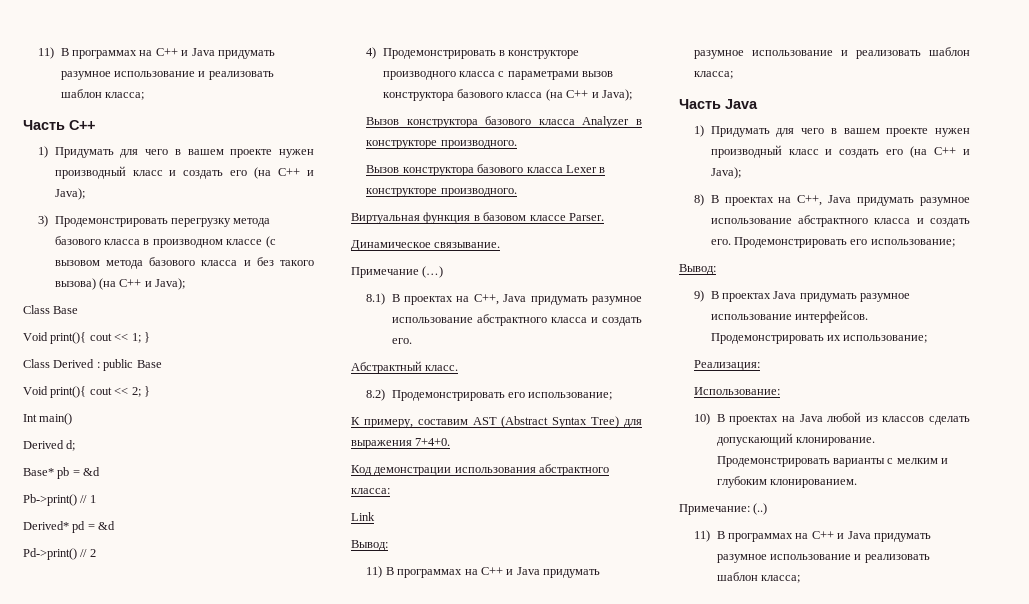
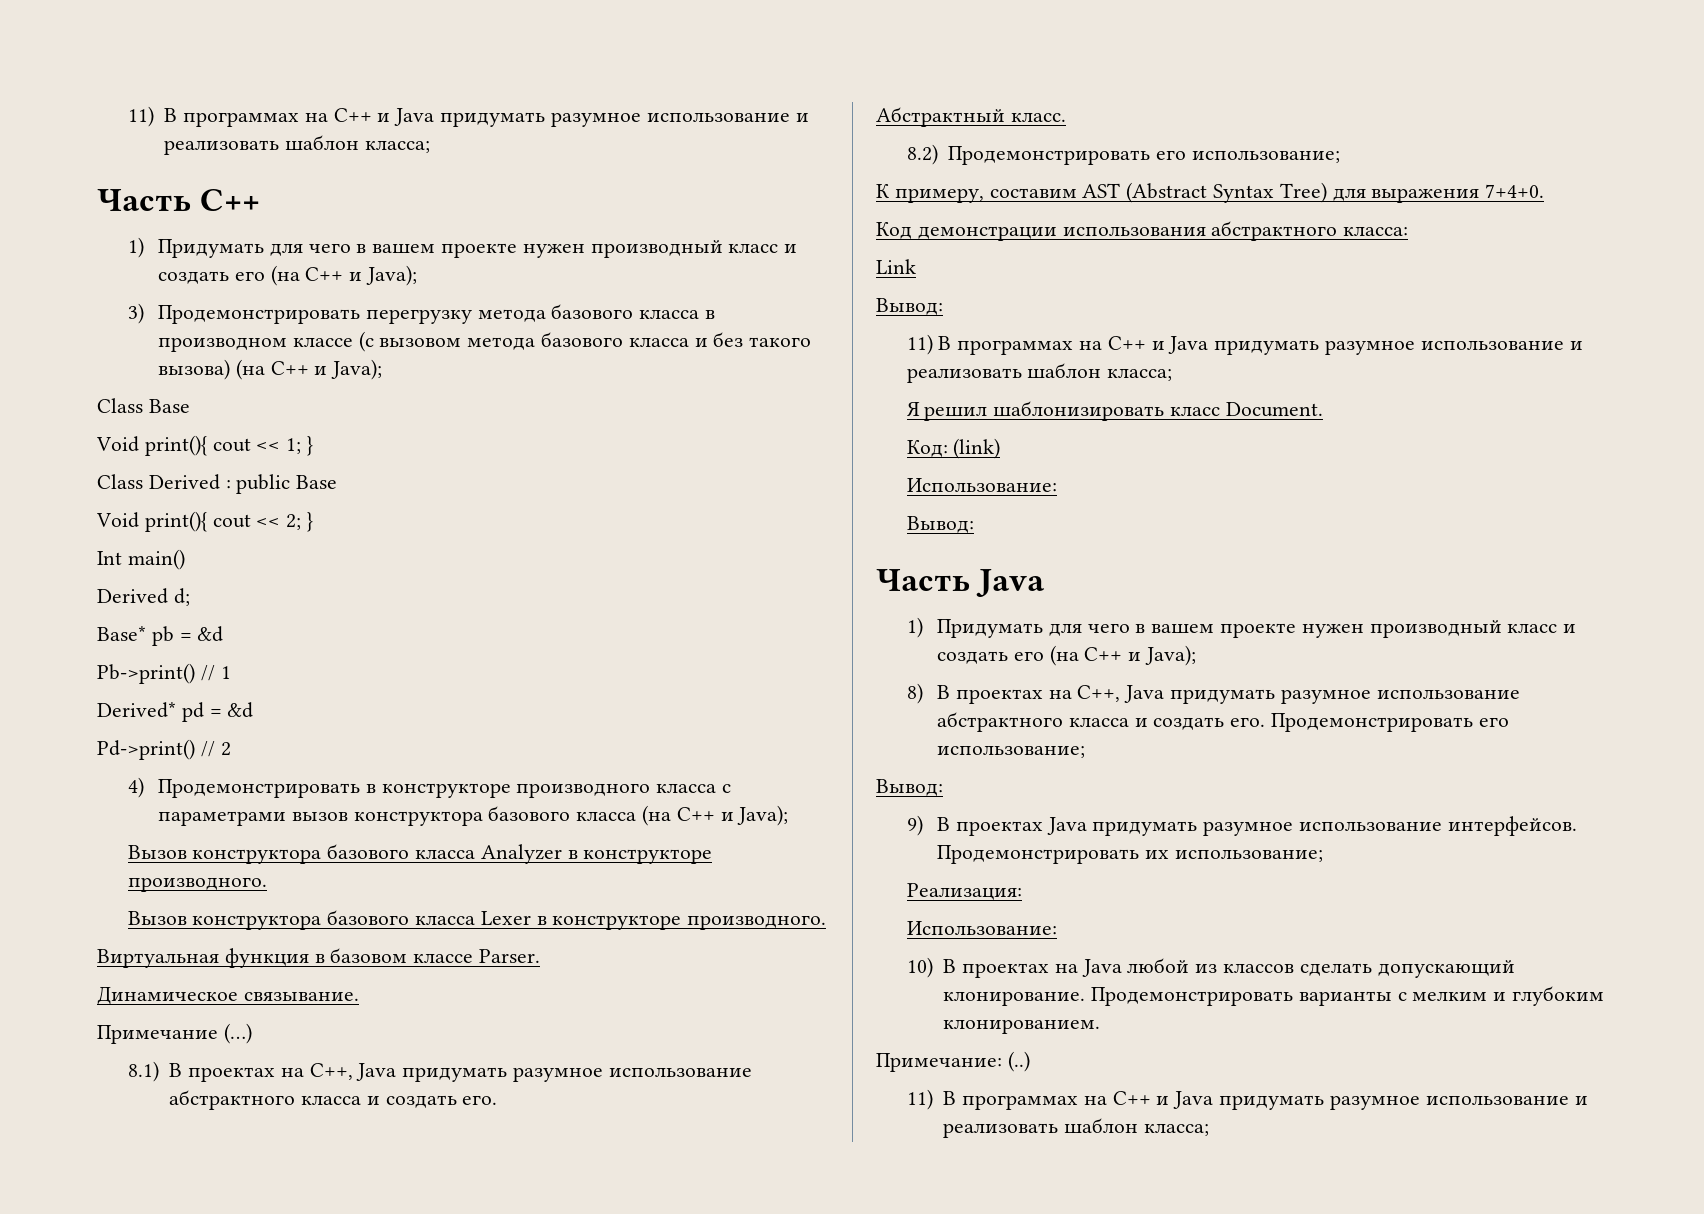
+ Я решил шаблонизировать класс Document.
+ Код: (link)
+ Использование:
+ Вывод:

